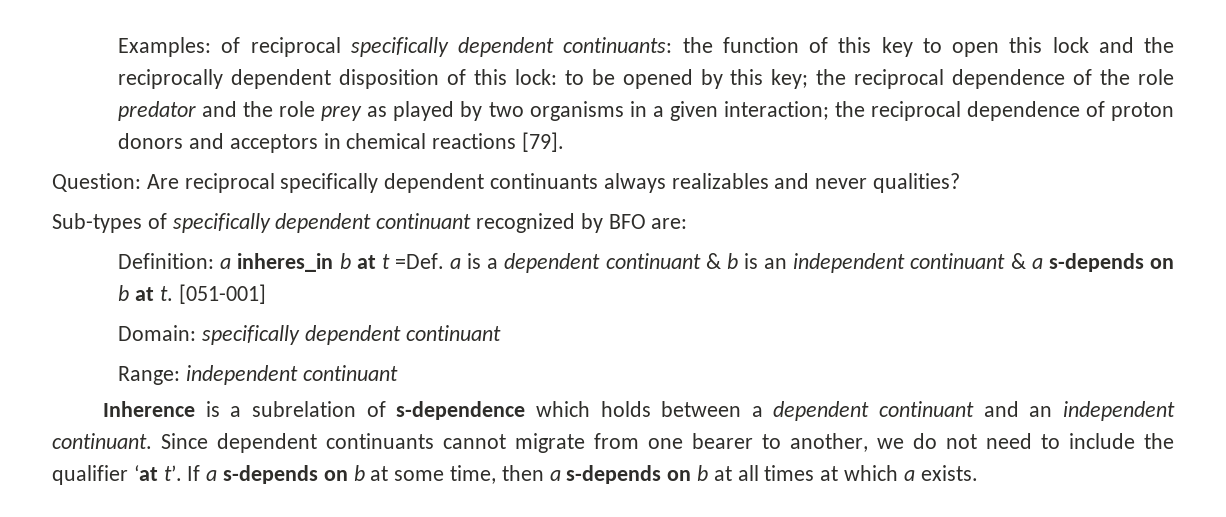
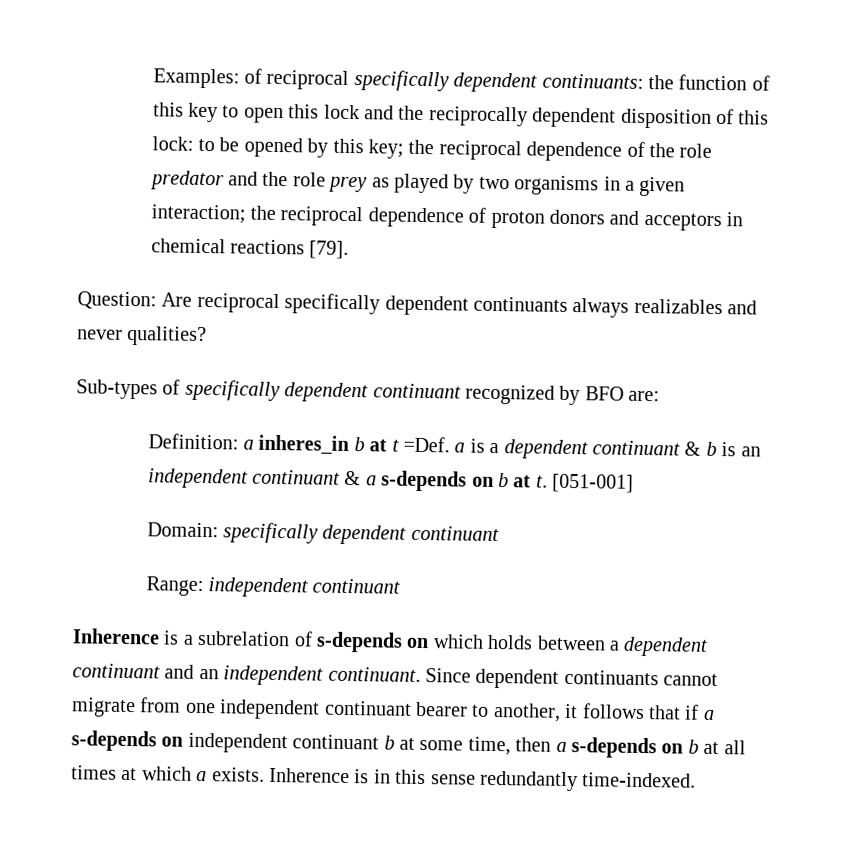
- Inherence is a subrelation of s-dependence which holds between a dependent continuant and an independent continuant.
+ Inherence is a subrelation of s-depends on which holds between a dependent continuant and an independent continuant.
- Since dependent continuants cannot migrate from one bearer to another, we do not need to include the qualifier ‘at t’. If a s-depends on b at some time, then a s-depends on b at all times at which a exists.
+ Since dependent continuants cannot migrate from one independent continuant bearer to another, it follows that if a s-depends on independent continuant b at some time, then a s-depends on b at all times at which a exists.
+ Inherence is in this sense redundantly time-indexed.

